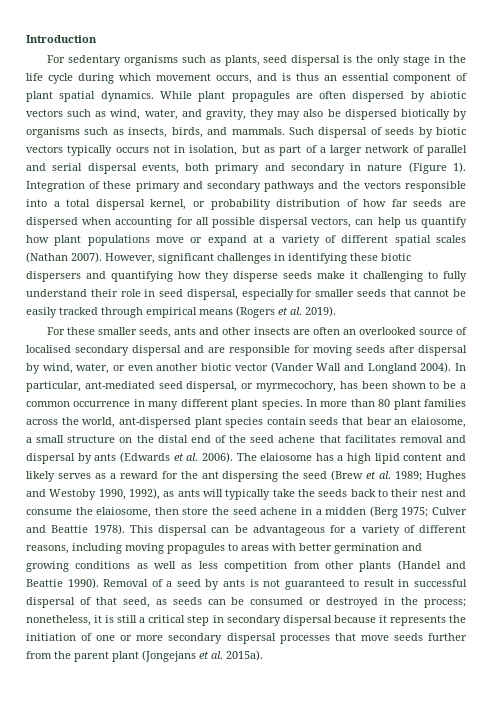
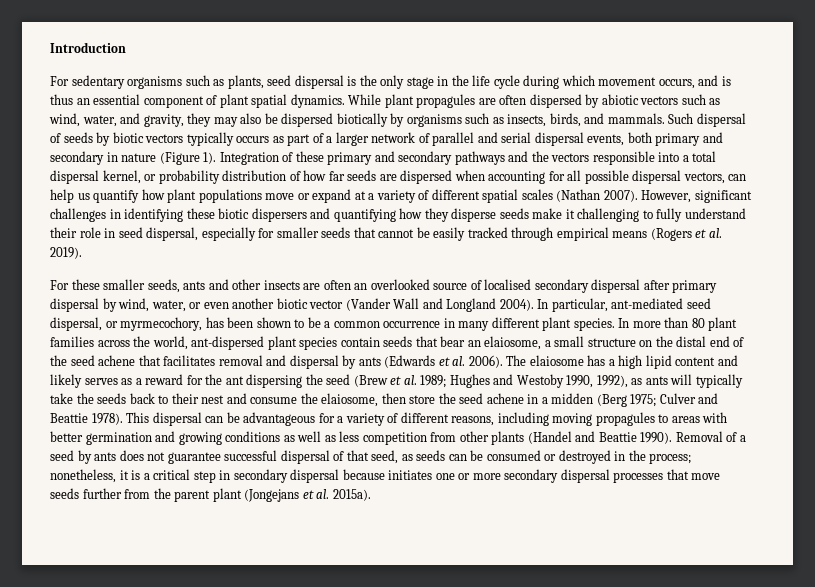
- Such dispersal of seeds by biotic vectors typically occurs not in isolation, but as part of a larger network of parallel and serial dispersal events, both primary and secondary in nature (Figure 1).
+ Such dispersal of seeds by biotic vectors typically occurs as part of a larger network of parallel and serial dispersal events, both primary and secondary in nature (Figure 1).
- For these smaller seeds, ants and other insects are often an overlooked source of localised secondary dispersal and are responsible for moving seeds after dispersal by wind, water, or even another biotic vector (Vander Wall and Longland 2004).
+ For these smaller seeds, ants and other insects are often an overlooked source of localised secondary dispersal after primary dispersal by wind, water, or even another biotic vector (Vander Wall and Longland 2004).
- Removal of a seed by ants is not guaranteed to result in successful dispersal of that seed, as seeds can be consumed or destroyed in the process; nonetheless, it is still a critical step in secondary dispersal because it represents the initiation of one or more secondary dispersal processes that move seeds further from the parent plant (Jongejans et al. 2015a).
+ Removal of a seed by ants does not guarantee successful dispersal of that seed, as seeds can be consumed or destroyed in the process; nonetheless, it is a critical step in secondary dispersal because initiates one or more secondary dispersal processes that move seeds further from the parent plant (Jongejans et al. 2015a).

